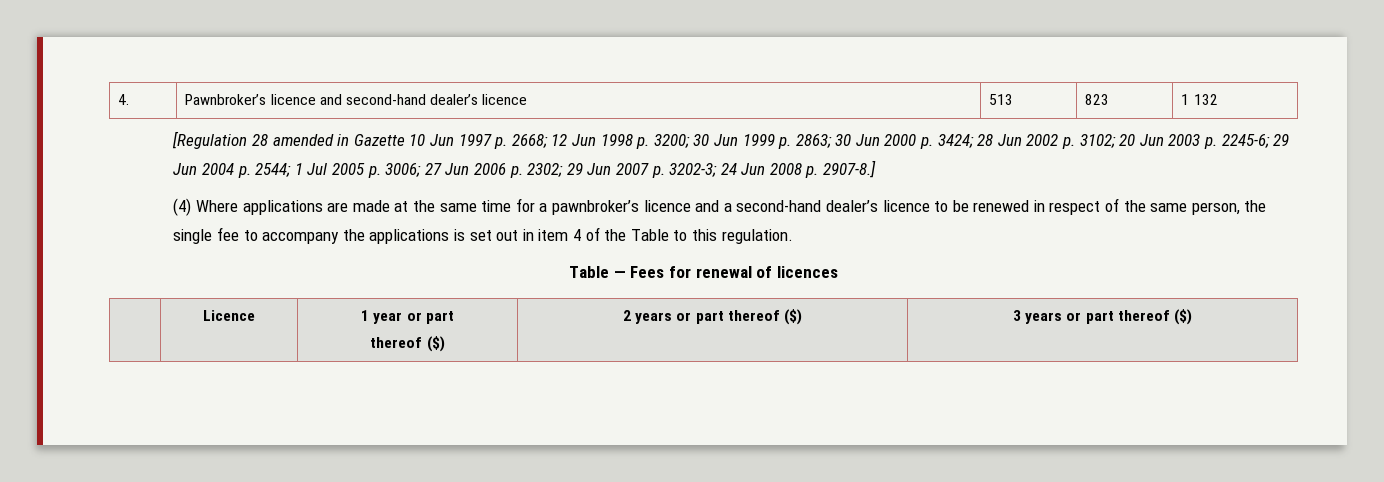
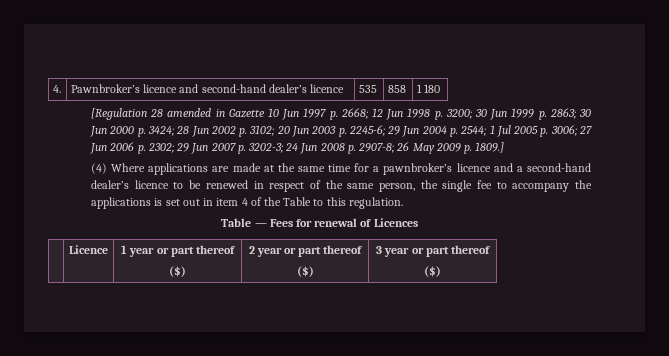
- 4. | Pawnbroker’s licence and second-hand dealer’s licence | 513 | 823 | 1 132
+ 4. | Pawnbroker’s licence and second-hand dealer’s licence | 535 | 858 | 1 180
- [Regulation 28 amended in Gazette 10 Jun 1997 p. 2668; 12 Jun 1998 p. 3200; 30 Jun 1999 p. 2863; 30 Jun 2000 p. 3424; 28 Jun 2002 p. 3102; 20 Jun 2003 p. 2245-6; 29 Jun 2004 p. 2544; 1 Jul 2005 p. 3006; 27 Jun 2006 p. 2302; 29 Jun 2007 p. 3202-3; 24 Jun 2008 p. 2907-8.]
+ [Regulation 28 amended in Gazette 10 Jun 1997 p. 2668; 12 Jun 1998 p. 3200; 30 Jun 1999 p. 2863; 30 Jun 2000 p. 3424; 28 Jun 2002 p. 3102; 20 Jun 2003 p. 2245-6; 29 Jun 2004 p. 2544; 1 Jul 2005 p. 3006; 27 Jun 2006 p. 2302; 29 Jun 2007 p. 3202-3; 24 Jun 2008 p. 2907-8; 26 May 2009 p. 1809.]
- Table — Fees for renewal of licences
+ Table — Fees for renewal of Licences
- | Licence | 1 year or part
- thereof ($) | 2 years or part thereof ($) | 3 years or part thereof ($)
+ | Licence | 1 year or part thereof
+ ($) | 2 year or part thereof
+ ($) | 3 year or part thereof
+ ($)

